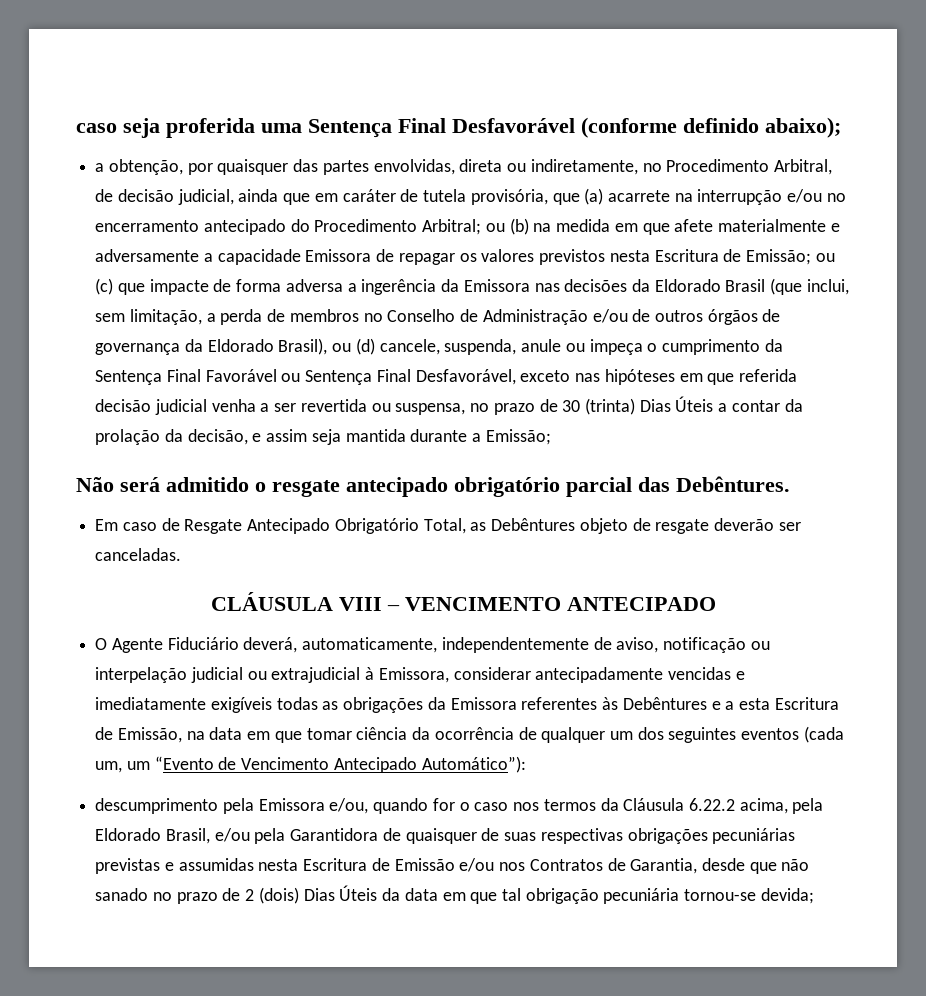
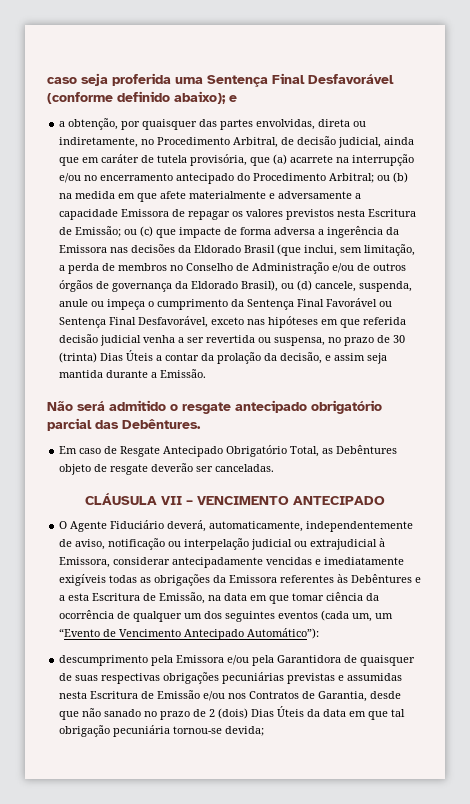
- caso seja proferida uma Sentença Final Desfavorável (conforme definido abaixo);
+ caso seja proferida uma Sentença Final Desfavorável (conforme definido abaixo); e
- ou (c) que impacte de forma adversa a ingerência da Emissora nas decisões da Eldorado Brasil (que inclui, sem limitação, a perda de membros no Conselho de Administração e/ou de outros órgãos de governança da Eldorado Brasil), ou (d) cancele, suspenda, anule ou impeça o cumprimento da Sentença Final Favorável ou Sentença Final Desfavorável, exceto nas hipóteses em que referida decisão judicial venha a ser revertida ou suspensa, no prazo de 30 (trinta) Dias Úteis a contar da prolação da decisão, e assim seja mantida durante a Emissão;
+ ou (c) que impacte de forma adversa a ingerência da Emissora nas decisões da Eldorado Brasil (que inclui, sem limitação, a perda de membros no Conselho de Administração e/ou de outros órgãos de governança da Eldorado Brasil), ou (d) cancele, suspenda, anule ou impeça o cumprimento da Sentença Final Favorável ou Sentença Final Desfavorável, exceto nas hipóteses em que referida decisão judicial venha a ser revertida ou suspensa, no prazo de 30 (trinta) Dias Úteis a contar da prolação da decisão, e assim seja mantida durante a Emissão.
- CLÁUSULA VIII – VENCIMENTO ANTECIPADO
+ CLÁUSULA VII – VENCIMENTO ANTECIPADO
- descumprimento pela Emissora e/ou, quando for o caso nos termos da Cláusula 6.22.2 acima, pela Eldorado Brasil, e/ou pela Garantidora de quaisquer de suas respectivas obrigações pecuniárias previstas e assumidas nesta Escritura de Emissão e/ou nos Contratos de Garantia, desde que não sanado no prazo de 2 (dois) Dias Úteis da data em que tal obrigação pecuniária tornou-se devida;
+ descumprimento pela Emissora e/ou pela Garantidora de quaisquer de suas respectivas obrigações pecuniárias previstas e assumidas nesta Escritura de Emissão e/ou nos Contratos de Garantia, desde que não sanado no prazo de 2 (dois) Dias Úteis da data em que tal obrigação pecuniária tornou-se devida;

